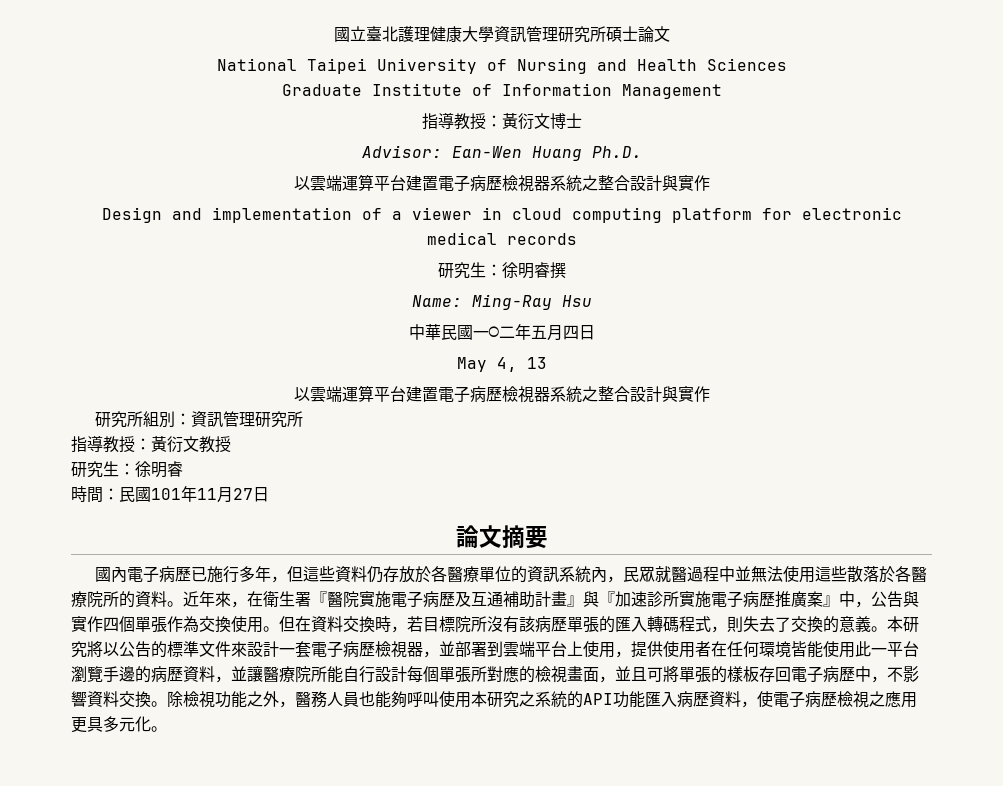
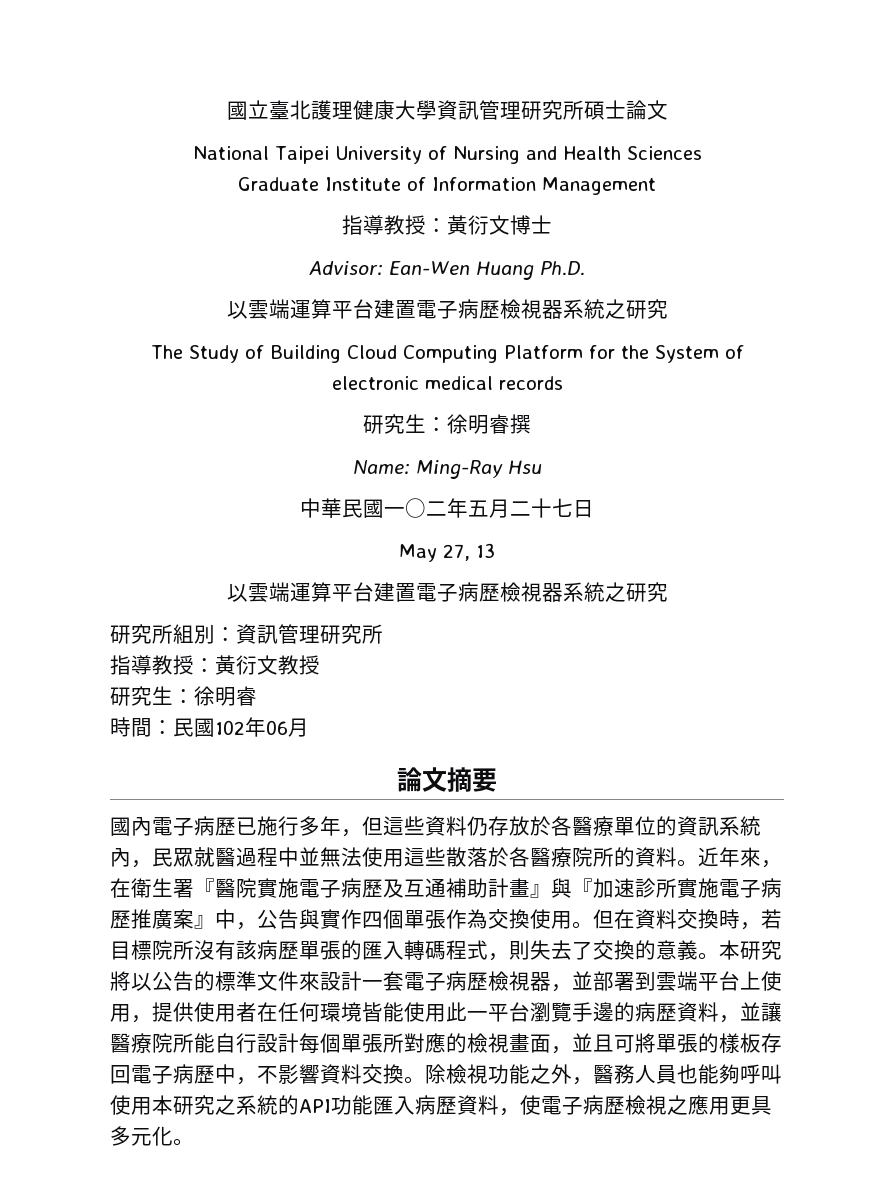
  Advisor: Ean-Wen Huang Ph.D.
- 以雲端運算平台建置電子病歷檢視器系統之整合設計與實作
- Design and implementation of a viewer in cloud computing platform for electronic medical records
+ 以雲端運算平台建置電子病歷檢視器系統之研究
+ The Study of Building Cloud Computing Platform for the System of electronic medical records
- 中華民國一○二年五月四日
+ 中華民國一○二年五月二十七日
- May 4, 13
- 以雲端運算平台建置電子病歷檢視器系統之整合設計與實作
+ May 27, 13
+ 以雲端運算平台建置電子病歷檢視器系統之研究
- 時間：民國101年11月27日
+ 時間：民國102年06月

